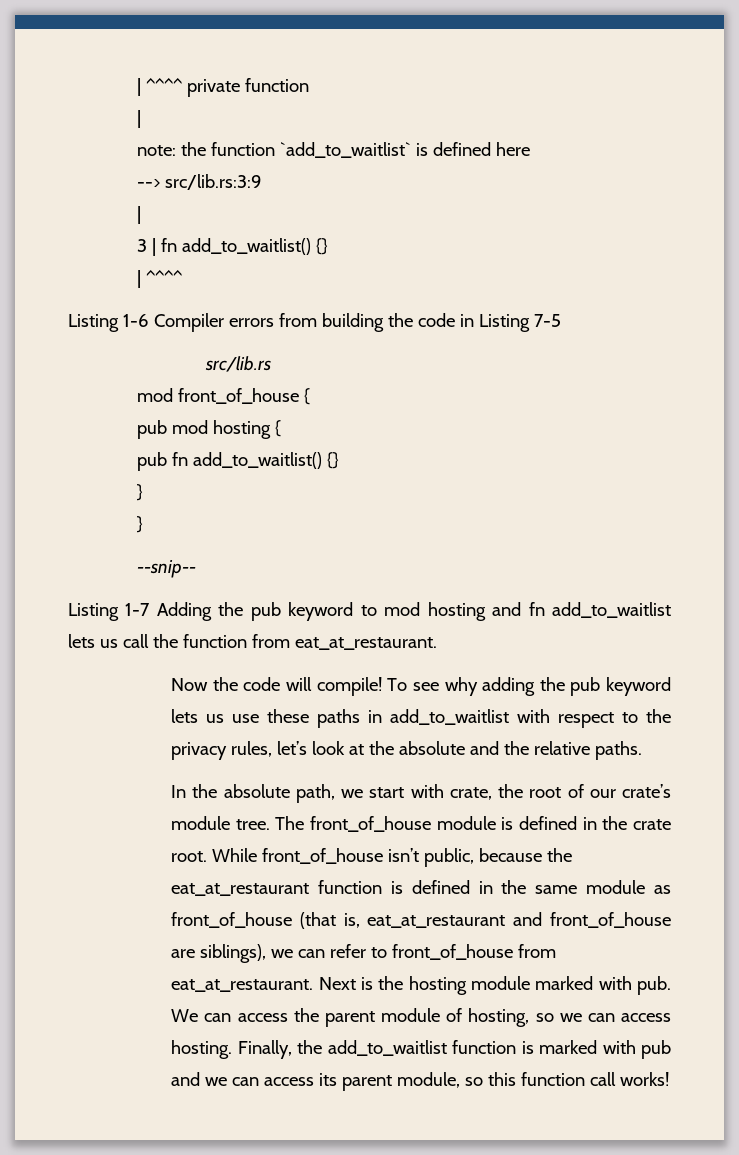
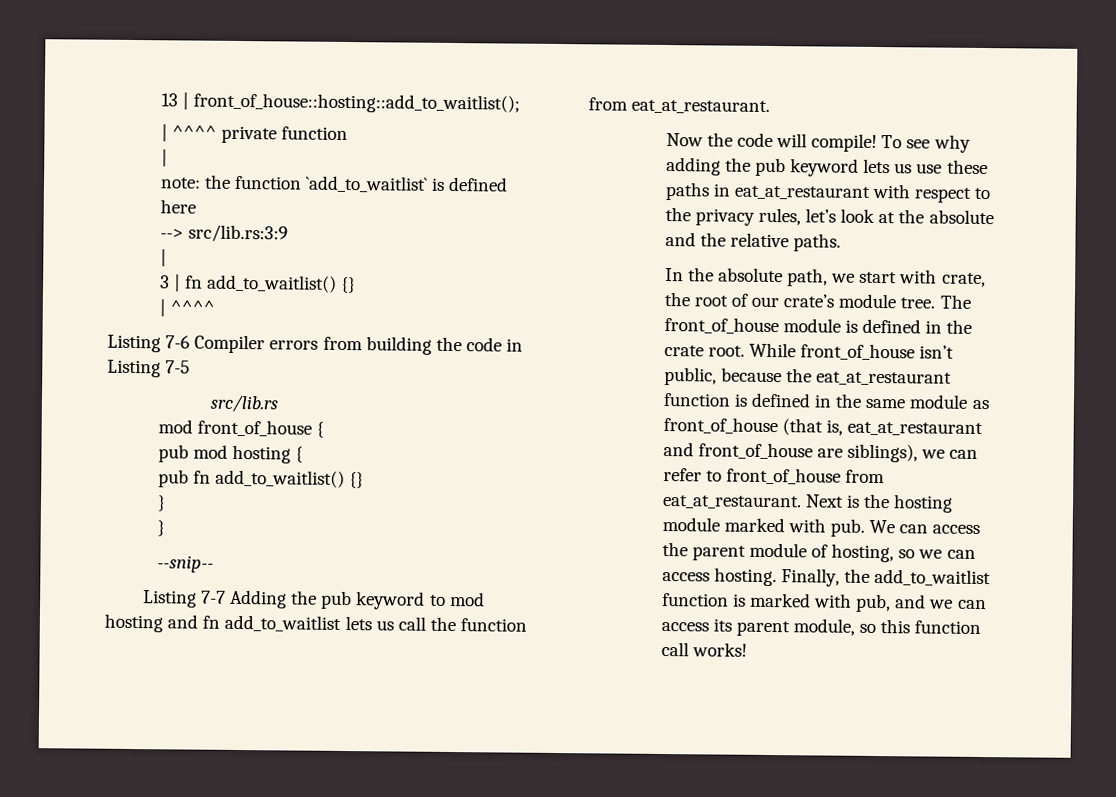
+ 13 | front_of_house::hosting::add_to_waitlist();
- Listing 1-6 Compiler errors from building the code in Listing 7-5
+ Listing 7-6 Compiler errors from building the code in Listing 7-5
- Listing 1-7 Adding the pub keyword to mod hosting and fn add_to_waitlist lets us call the function from eat_at_restaurant.
+ Listing 7-7 Adding the pub keyword to mod hosting and fn add_to_waitlist lets us call the function from eat_at_restaurant.
- To see why adding the pub keyword lets us use these paths in add_to_waitlist with respect to the privacy rules, let’s look at the absolute and the relative paths.
+ To see why adding the pub keyword lets us use these paths in eat_at_restaurant with respect to the privacy rules, let’s look at the absolute and the relative paths.
- Finally, the add_to_waitlist function is marked with pub and we can access its parent module, so this function call works!
+ Finally, the add_to_waitlist function is marked with pub, and we can access its parent module, so this function call works!

